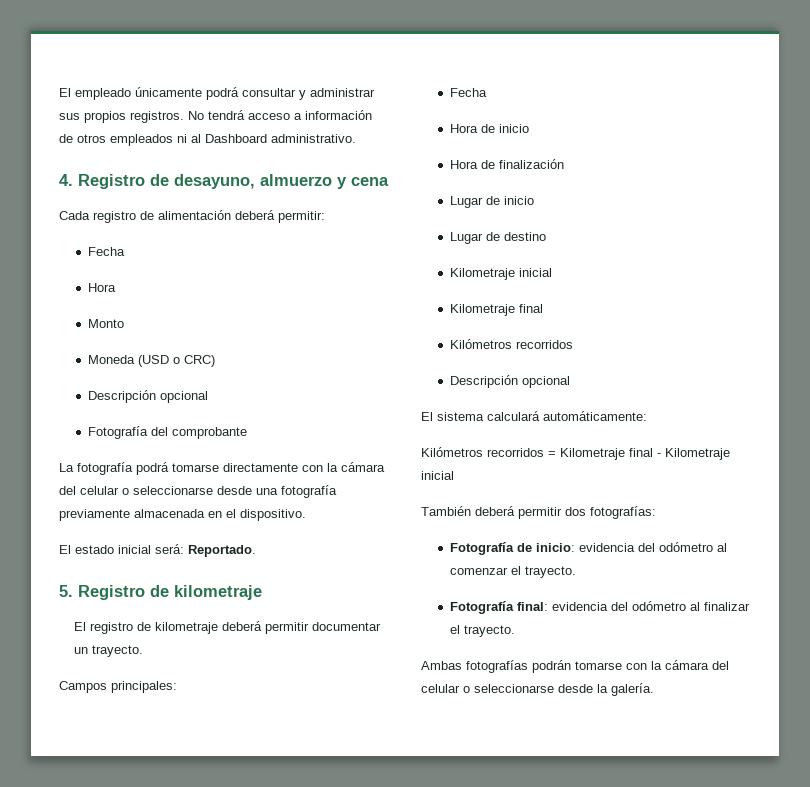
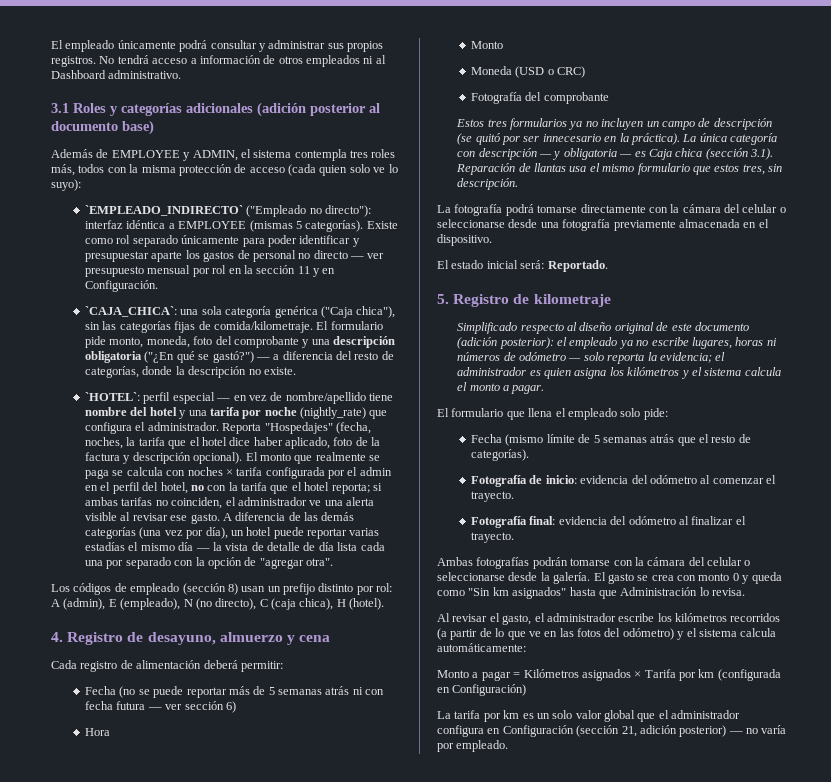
+ 3.1 Roles y categorías adicionales (adición posterior al documento base)
+ Además de EMPLOYEE y ADMIN, el sistema contempla tres roles más, todos con la misma protección de acceso (cada quien solo ve lo suyo):
+ `EMPLEADO_INDIRECTO` ("Empleado no directo"): interfaz idéntica a EMPLOYEE (mismas 5 categorías). Existe como rol separado únicamente para poder identificar y presupuestar aparte los gastos de personal no directo — ver presupuesto mensual por rol en la sección 11 y en Configuración.
+ `CAJA_CHICA`: una sola categoría genérica ("Caja chica"), sin las categorías fijas de comida/kilometraje. El formulario pide monto, moneda, foto del comprobante y una descripción obligatoria ("¿En qué se gastó?") — a diferencia del resto de categorías, donde la descripción no existe.
+ `HOTEL`: perfil especial — en vez de nombre/apellido tiene nombre del hotel y una tarifa por noche (nightly_rate) que configura el administrador. Reporta "Hospedajes" (fecha, noches, la tarifa que el hotel dice haber aplicado, foto de la factura y descripción opcional). El monto que realmente se paga se calcula con noches × tarifa configurada por el admin en el perfil del hotel, no con la tarifa que el hotel reporta; si ambas tarifas no coinciden, el administrador ve una alerta visible al revisar ese gasto. A diferencia de las demás categorías (una vez por día), un hotel puede reportar varias estadías el mismo día — la vista de detalle de día lista cada una por separado con la opción de "agregar otra".
+ Los códigos de empleado (sección 8) usan un prefijo distinto por rol: A (admin), E (empleado), N (no directo), C (caja chica), H (hotel).
  Cada registro de alimentación deberá permitir:
- Fecha
+ Fecha (no se puede reportar más de 5 semanas atrás ni con fecha futura — ver sección 6)
  Moneda (USD o CRC)
- Descripción opcional
+ Estos tres formularios ya no incluyen un campo de descripción (se quitó por ser innecesario en la práctica). La única categoría con descripción — y obligatoria — es Caja chica (sección 3.1). Reparación de llantas usa el mismo formulario que estos tres, sin descripción.
- El registro de kilometraje deberá permitir documentar un trayecto.
- Campos principales:
- Fecha
- Hora de inicio
- Hora de finalización
- Lugar de inicio
- Lugar de destino
- Kilometraje inicial
- Kilometraje final
- Kilómetros recorridos
- Descripción opcional
- El sistema calculará automáticamente:
- Kilómetros recorridos = Kilometraje final - Kilometraje inicial
- También deberá permitir dos fotografías:
+ Simplificado respecto al diseño original de este documento (adición posterior): el empleado ya no escribe lugares, horas ni números de odómetro — solo reporta la evidencia; el administrador es quien asigna los kilómetros y el sistema calcula el monto a pagar.
+ El formulario que llena el empleado solo pide:
+ Fecha (mismo límite de 5 semanas atrás que el resto de categorías).
+ El gasto se crea con monto 0 y queda como "Sin km asignados" hasta que Administración lo revisa.
+ Al revisar el gasto, el administrador escribe los kilómetros recorridos (a partir de lo que ve en las fotos del odómetro) y el sistema calcula automáticamente:
+ Monto a pagar = Kilómetros asignados × Tarifa por km (configurada en Configuración)
+ La tarifa por km es un solo valor global que el administrador configura en Configuración (sección 21, adición posterior) — no varía por empleado.

